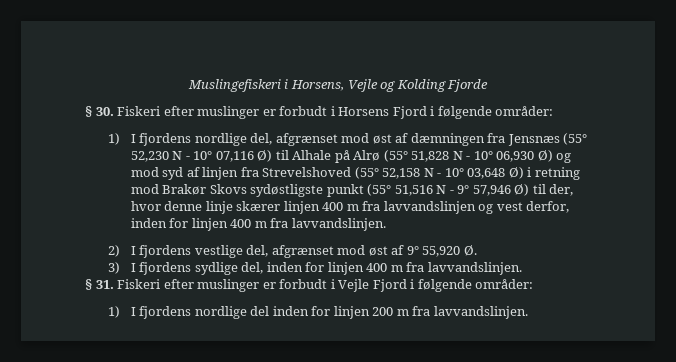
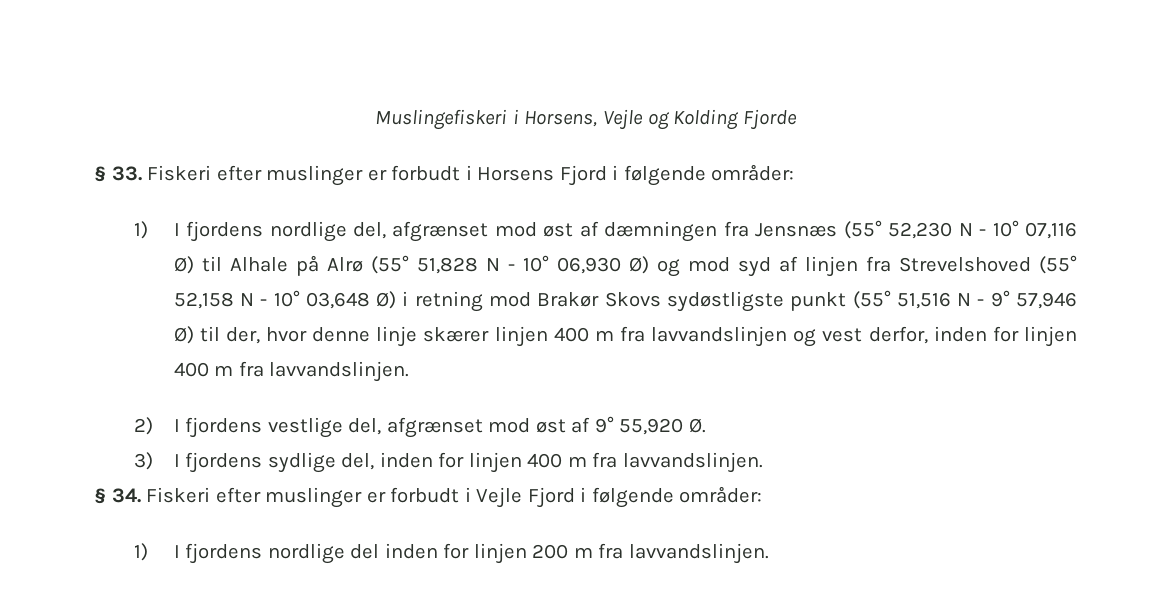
- § 30. Fiskeri efter muslinger er forbudt i Horsens Fjord i følgende områder:
+ § 33. Fiskeri efter muslinger er forbudt i Horsens Fjord i følgende områder:
- § 31. Fiskeri efter muslinger er forbudt i Vejle Fjord i følgende områder:
+ § 34. Fiskeri efter muslinger er forbudt i Vejle Fjord i følgende områder:

